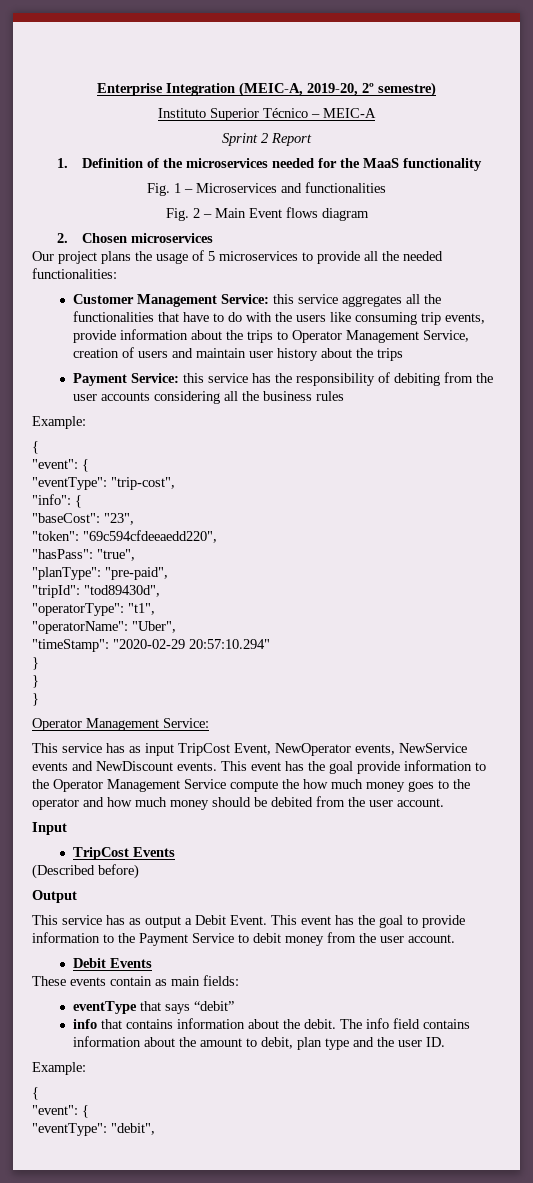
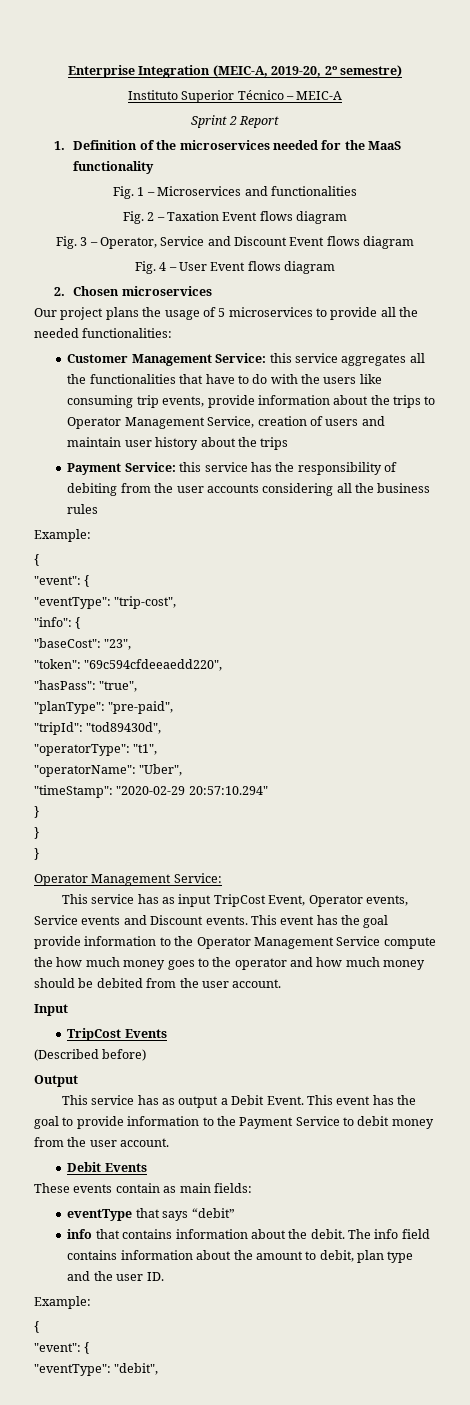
- Fig. 2 – Main Event flows diagram
+ Fig. 2 – Taxation Event flows diagram
+ Fig. 3 – Operator, Service and Discount Event flows diagram
+ Fig. 4 – User Event flows diagram
- This service has as input TripCost Event, NewOperator events, NewService events and NewDiscount events.
+ This service has as input TripCost Event, Operator events, Service events and Discount events.

